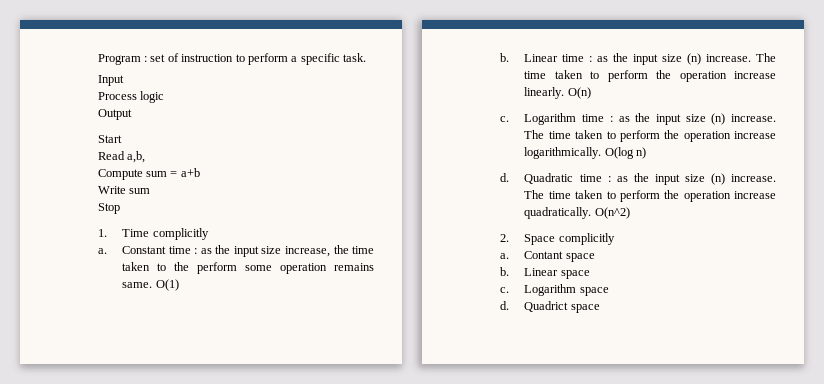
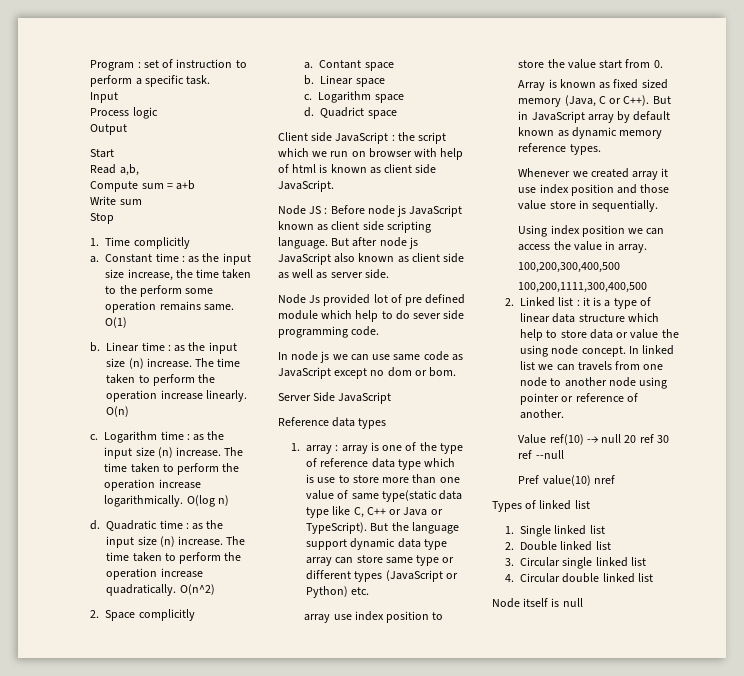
+ Client side JavaScript : the script which we run on browser with help of html is known as client side JavaScript.
+ Node JS : Before node js JavaScript known as client side scripting language. But after node js JavaScript also known as client side as well as server side.
+ Node Js provided lot of pre defined module which help to do sever side programming code.
+ In node js we can use same code as JavaScript except no dom or bom.
+ Server Side JavaScript
+ Reference data types
+ 1. array : array is one of the type of reference data type which is use to store more than one value of same type(static data type like C, C++ or Java or TypeScript). But the language support dynamic data type array can store same type or different types (JavaScript or Python) etc.
+ array use index position to store the value start from 0.
+ Array is known as fixed sized memory (Java, C or C++). But in JavaScript array by default known as dynamic memory reference types.
+ Whenever we created array it use index position and those value store in sequentially.
+ Using index position we can access the value in array.
+ 100,200,300,400,500
+ 100,200,1111,300,400,500
+ 2. Linked list : it is a type of linear data structure which help to store data or value the using node concept. In linked list we can travels from one node to another node using pointer or reference of another.
+ Value ref(10) -→ null 20 ref 30 ref --null
+ Pref value(10) nref
+ Types of linked list
+ 1. Single linked list
+ 2. Double linked list
+ 3. Circular single linked list
+ 4. Circular double linked list
+ Node itself is null

